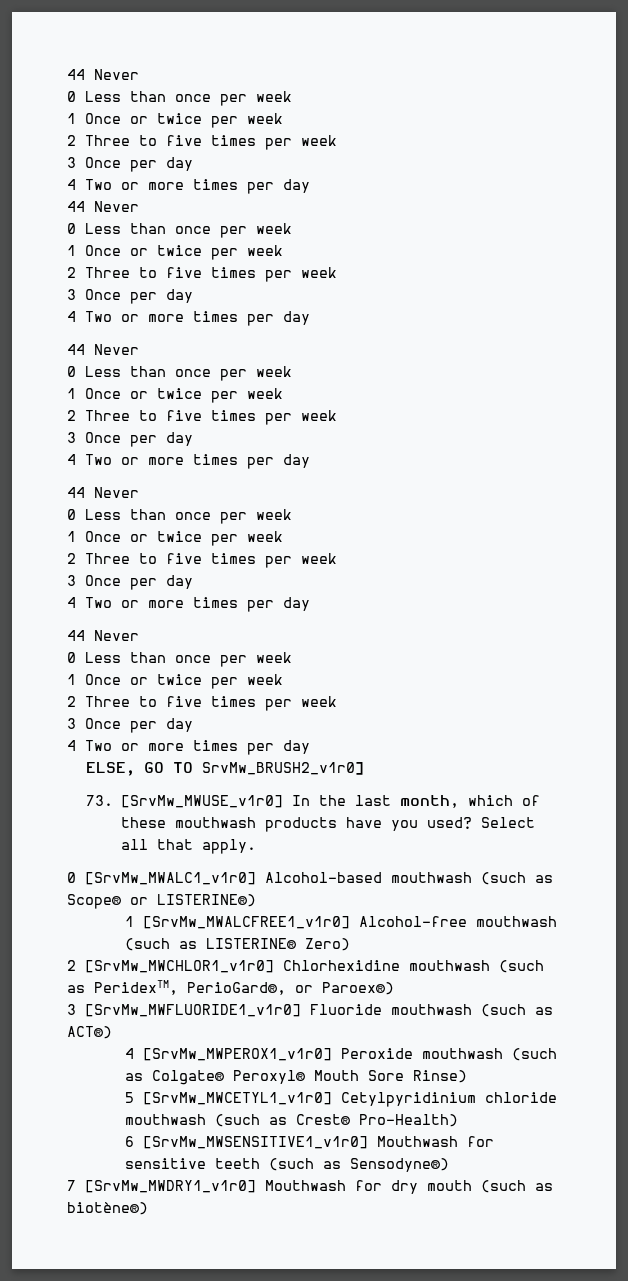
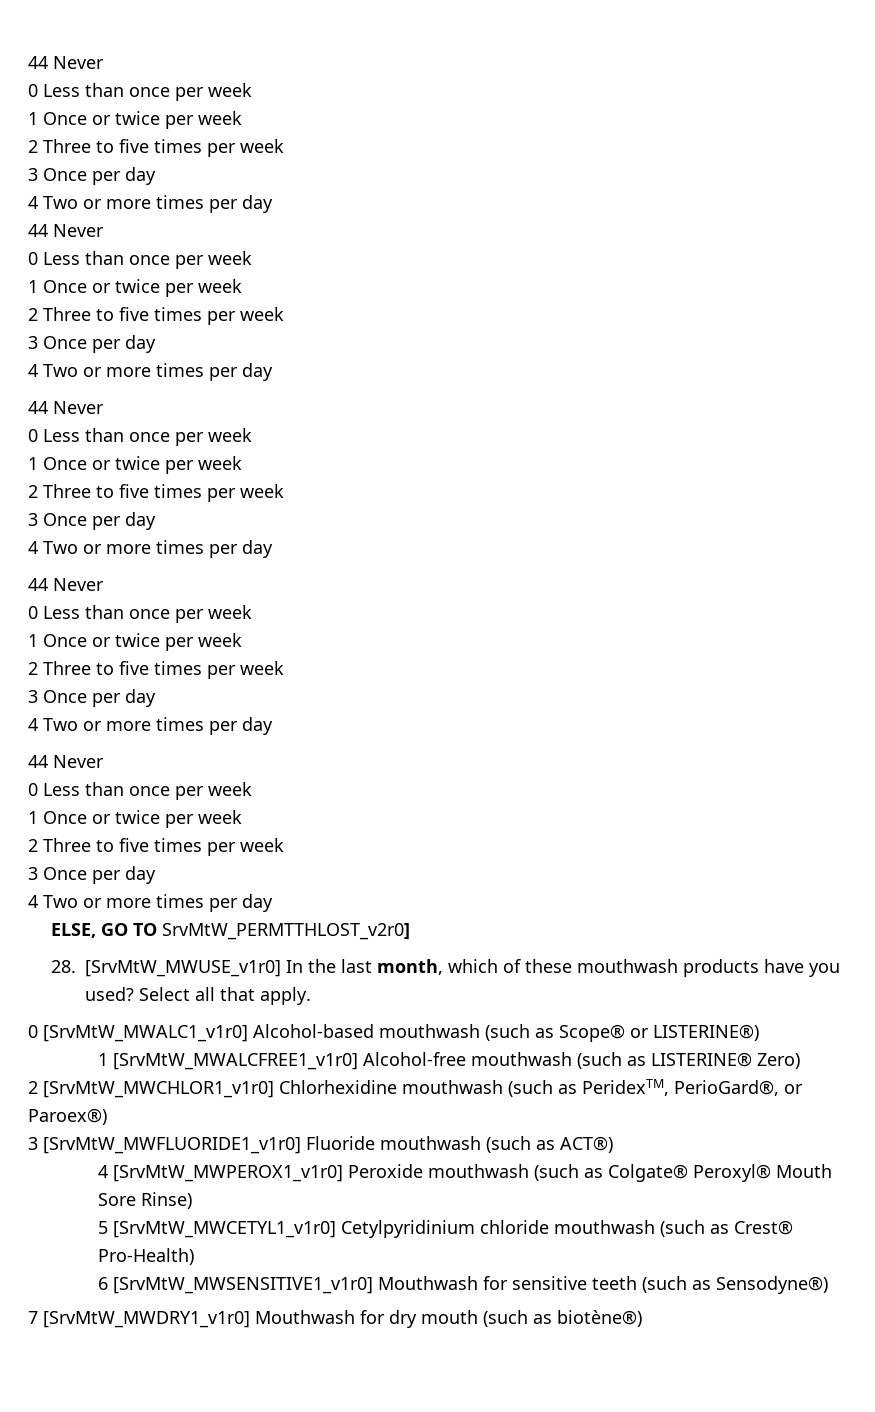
- ELSE, GO TO SrvMw_BRUSH2_v1r0]
- 73. [SrvMw_MWUSE_v1r0] In the last month, which of these mouthwash products have you used?
+ ELSE, GO TO SrvMtW_PERMTTHLOST_v2r0]
+ 28. [SrvMtW_MWUSE_v1r0] In the last month, which of these mouthwash products have you used?
- 0 [SrvMw_MWALC1_v1r0] Alcohol-based mouthwash (such as Scope® or LISTERINE®)
+ 0 [SrvMtW_MWALC1_v1r0] Alcohol-based mouthwash (such as Scope® or LISTERINE®)
- 1 [SrvMw_MWALCFREE1_v1r0] Alcohol-free mouthwash (such as LISTERINE® Zero)
+ 1 [SrvMtW_MWALCFREE1_v1r0] Alcohol-free mouthwash (such as LISTERINE® Zero)
- 2 [SrvMw_MWCHLOR1_v1r0] Chlorhexidine mouthwash (such as PeridexTM, PerioGard®, or Paroex®)
+ 2 [SrvMtW_MWCHLOR1_v1r0] Chlorhexidine mouthwash (such as PeridexTM, PerioGard®, or Paroex®)
- 3 [SrvMw_MWFLUORIDE1_v1r0] Fluoride mouthwash (such as ACT®)
+ 3 [SrvMtW_MWFLUORIDE1_v1r0] Fluoride mouthwash (such as ACT®)
- 4 [SrvMw_MWPEROX1_v1r0] Peroxide mouthwash (such as Colgate® Peroxyl® Mouth Sore Rinse)
+ 4 [SrvMtW_MWPEROX1_v1r0] Peroxide mouthwash (such as Colgate® Peroxyl® Mouth Sore Rinse)
- 5 [SrvMw_MWCETYL1_v1r0] Cetylpyridinium chloride mouthwash (such as Crest® Pro-Health)
+ 5 [SrvMtW_MWCETYL1_v1r0] Cetylpyridinium chloride mouthwash (such as Crest® Pro-Health)
- 6 [SrvMw_MWSENSITIVE1_v1r0] Mouthwash for sensitive teeth (such as Sensodyne®)
+ 6 [SrvMtW_MWSENSITIVE1_v1r0] Mouthwash for sensitive teeth (such as Sensodyne®)
- 7 [SrvMw_MWDRY1_v1r0] Mouthwash for dry mouth (such as biotène®)
+ 7 [SrvMtW_MWDRY1_v1r0] Mouthwash for dry mouth (such as biotène®)

